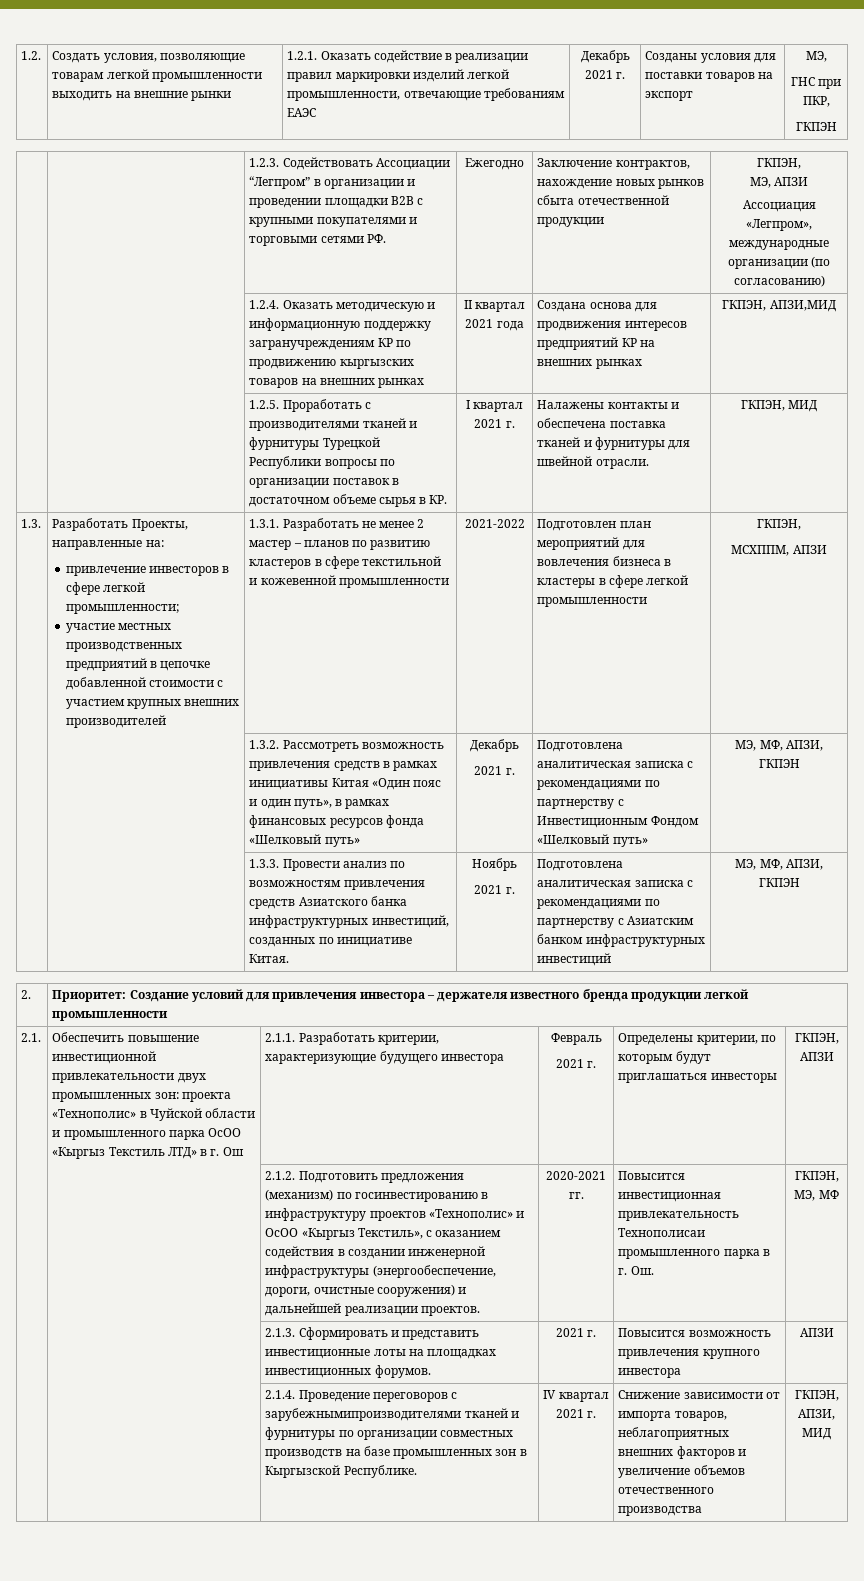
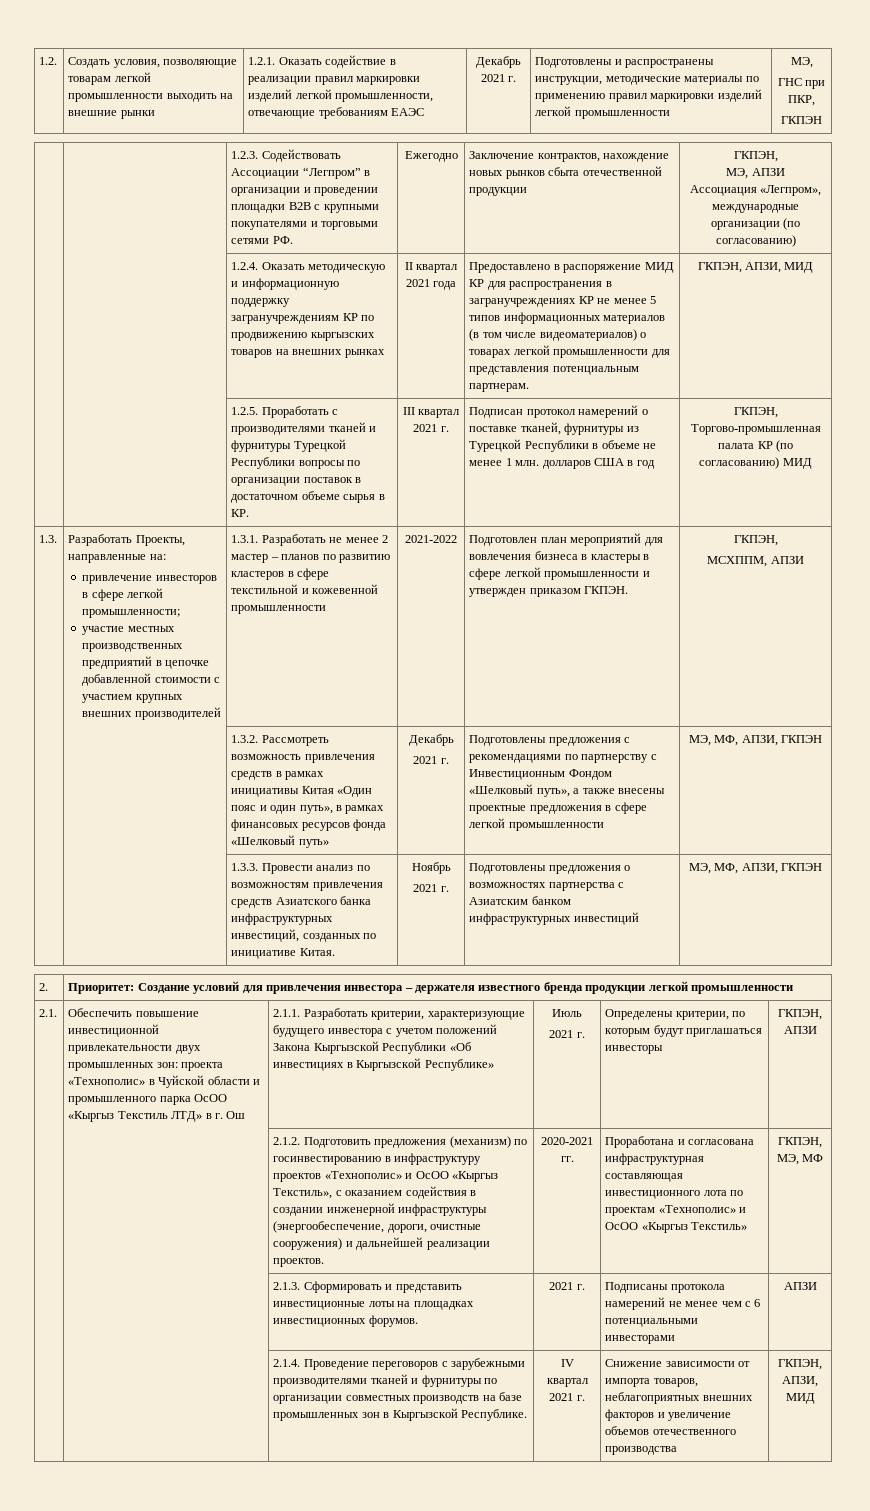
- Созданы условия для поставки товаров на экспорт
+ Подготовлены и распространены инструкции, методические материалы по применению правил маркировки изделий легкой промышленности
- Создана основа для продвижения интересов предприятий КР на внешних рынках | ГКПЭН, АПЗИ,МИД
+ Предоставлено в распоряжение МИД КР для распространения в загранучреждениях КР не менее 5 типов информационных материалов (в том числе видеоматериалов) о товарах легкой промышленности для представления потенциальным партнерам. | ГКПЭН, АПЗИ, МИД
- I квартал 2021 г. | Налажены контакты и обеспечена поставка тканей и фурнитуры для швейной отрасли. | ГКПЭН, МИД
+ III квартал 2021 г. | Подписан протокол намерений о поставке тканей, фурнитуры из Турецкой Республики в объеме не менее 1 млн. долларов США в год | ГКПЭН, Торгово-промышленная палата КР (по согласованию) МИД
- Подготовлен план мероприятий для вовлечения бизнеса в кластеры в сфере легкой промышленности
+ Подготовлен план мероприятий для вовлечения бизнеса в кластеры в сфере легкой промышленности и утвержден приказом ГКПЭН.
- Подготовлена аналитическая записка с рекомендациями по партнерству с Инвестиционным Фондом «Шелковый путь»
+ Подготовлены предложения с рекомендациями по партнерству с Инвестиционным Фондом «Шелковый путь», а также внесены проектные предложения в сфере легкой промышленности
  | | 1.3.3. Провести анализ по возможностям привлечения средств Азиатского банка инфраструктурных инвестиций, созданных по инициативе Китая. | Ноябрь
- 2021 г. | Подготовлена аналитическая записка с рекомендациями по партнерству с Азиатским банком инфраструктурных инвестиций | МЭ, МФ, АПЗИ, ГКПЭН
+ 2021 г. | Подготовлены предложения о возможностях партнерства с Азиатским банком инфраструктурных инвестиций | МЭ, МФ, АПЗИ, ГКПЭН
- 2.1.1. Разработать критерии, характеризующие будущего инвестора | Февраль
+ 2.1.1. Разработать критерии, характеризующие будущего инвестора с учетом положений Закона Кыргызской Республики «Об инвестициях в Кыргызской Республике» | Июль
- Повысится инвестиционная привлекательность Технополисаи промышленного парка в г. Ош.
+ Проработана и согласована инфраструктурная составляющая инвестиционного лота по проектам «Технополис» и ОсОО «Кыргыз Текстиль»
- | | 2.1.3. Сформировать и представить инвестиционные лоты на площадках инвестиционных форумов. | 2021 г. | Повысится возможность привлечения крупного инвестора | АПЗИ
+ | | 2.1.3. Сформировать и представить инвестиционные лоты на площадках инвестиционных форумов. | 2021 г. | Подписаны протокола намерений не менее чем с 6 потенциальными инвесторами | АПЗИ
- | | 2.1.4. Проведение переговоров с зарубежнымипроизводителями тканей и фурнитуры по организации совместных производств на базе промышленных зон в Кыргызской Республике. | IV квартал 2021 г. | Снижение зависимости от импорта товаров, неблагоприятных внешних факторов и увеличение объемов отечественного производства | ГКПЭН, АПЗИ, МИД
+ | | 2.1.4. Проведение переговоров с зарубежными производителями тканей и фурнитуры по организации совместных производств на базе промышленных зон в Кыргызской Республике. | IV квартал 2021 г. | Снижение зависимости от импорта товаров, неблагоприятных внешних факторов и увеличение объемов отечественного производства | ГКПЭН, АПЗИ, МИД

